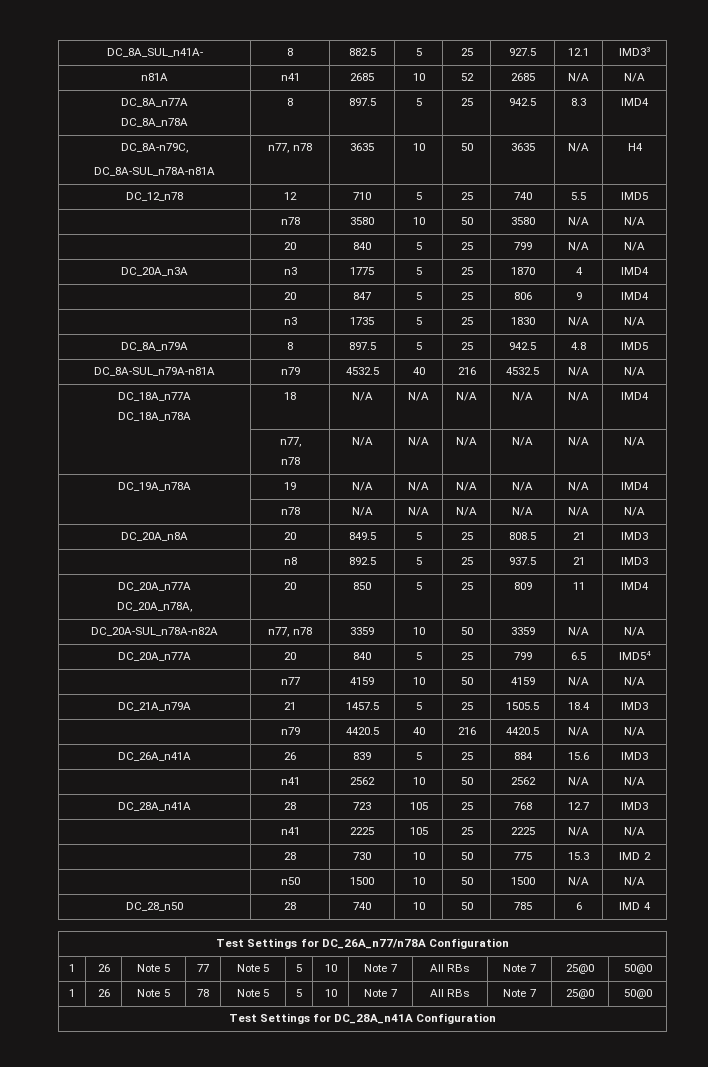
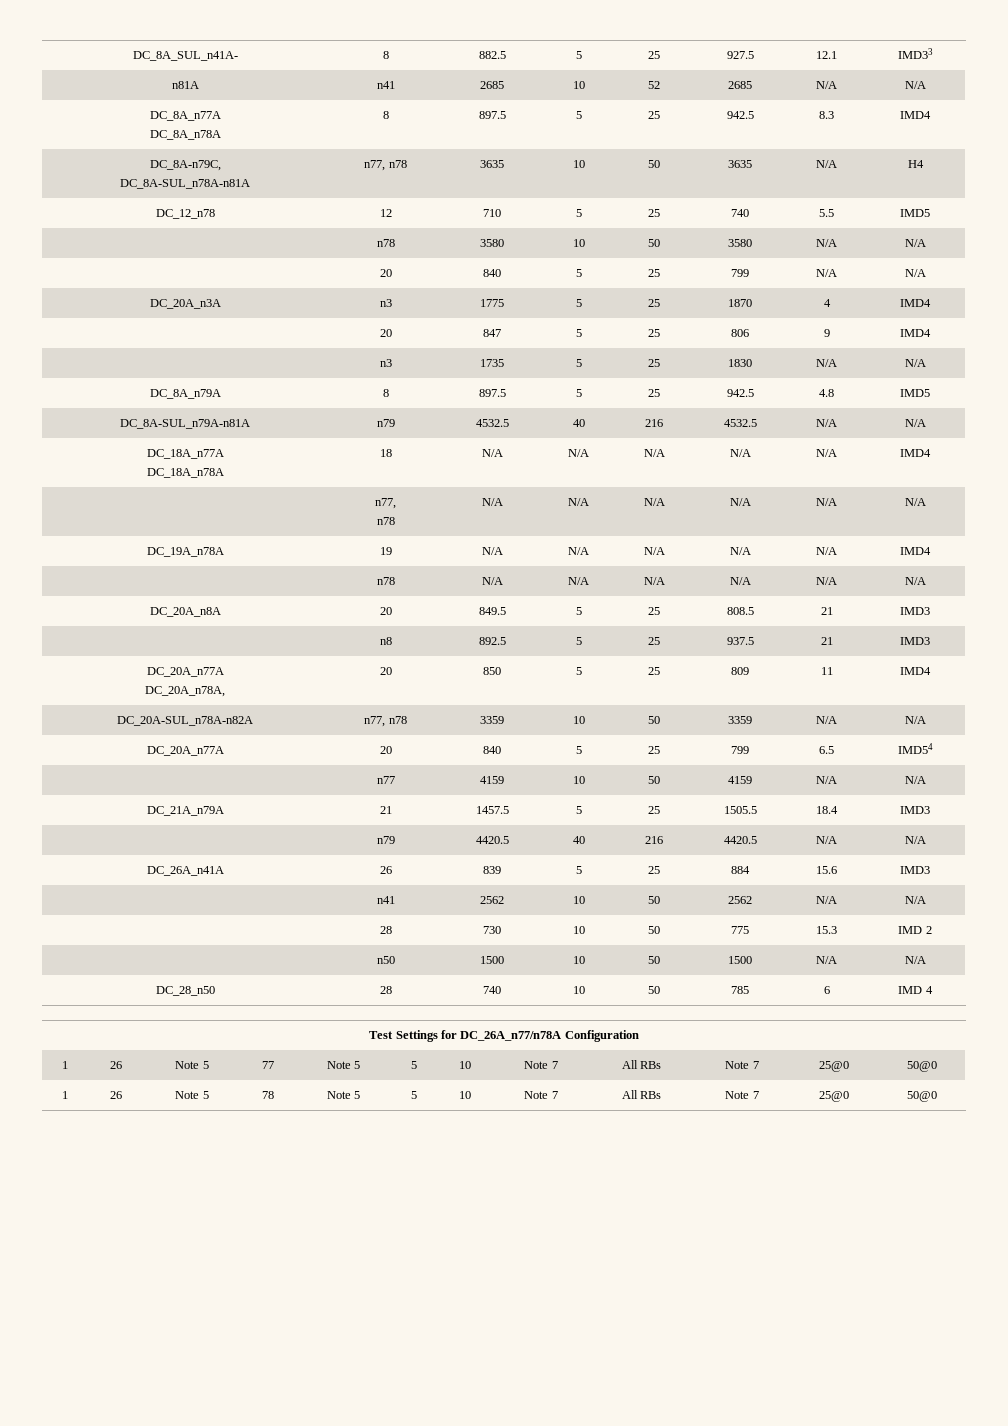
- DC_28A_n41A | 28 | 723 | 105 | 25 | 768 | 12.7 | IMD3
- | n41 | 2225 | 105 | 25 | 2225 | N/A | N/A
- Test Settings for DC_28A_n41A Configuration

